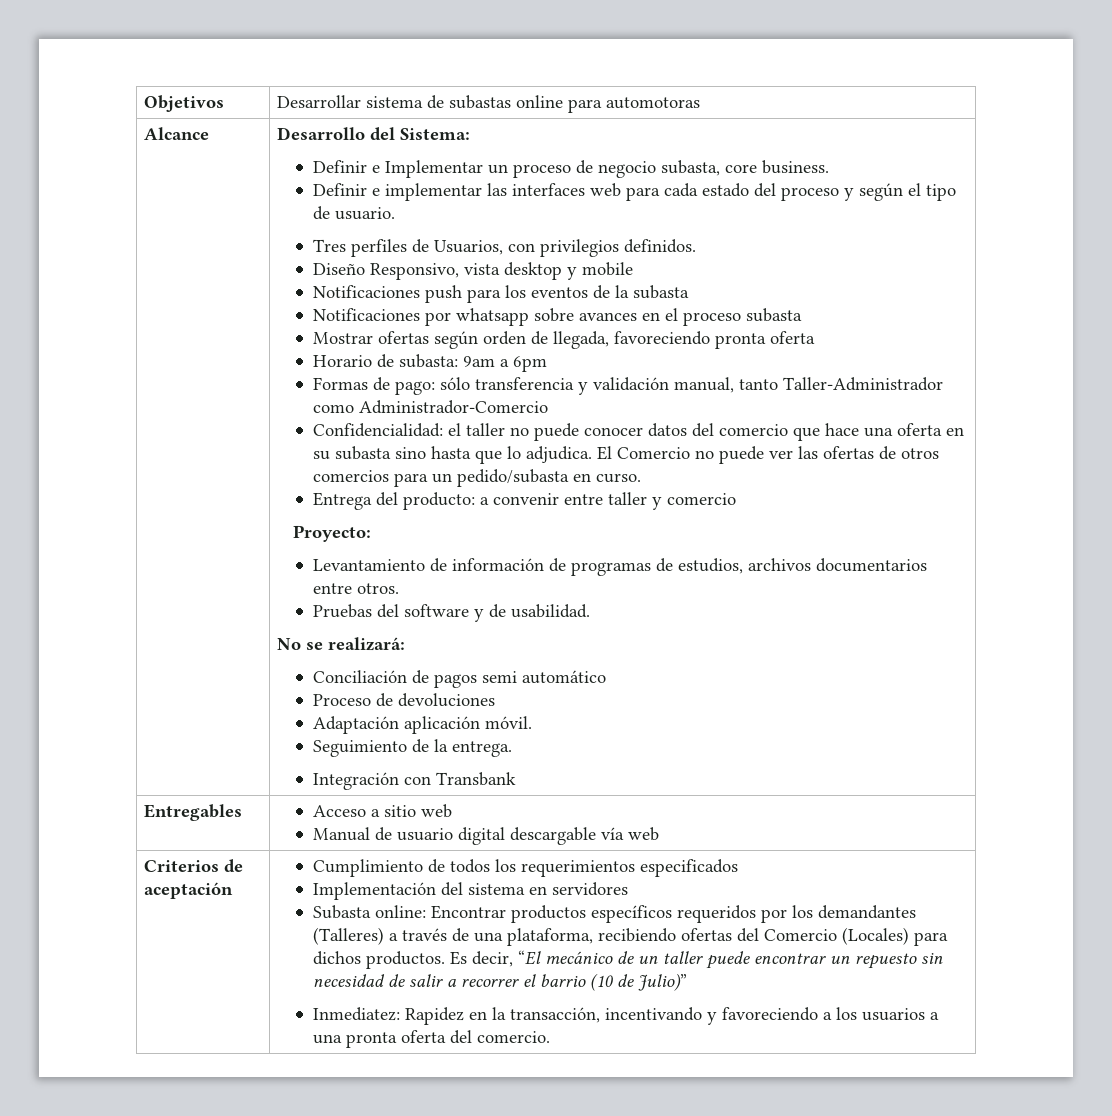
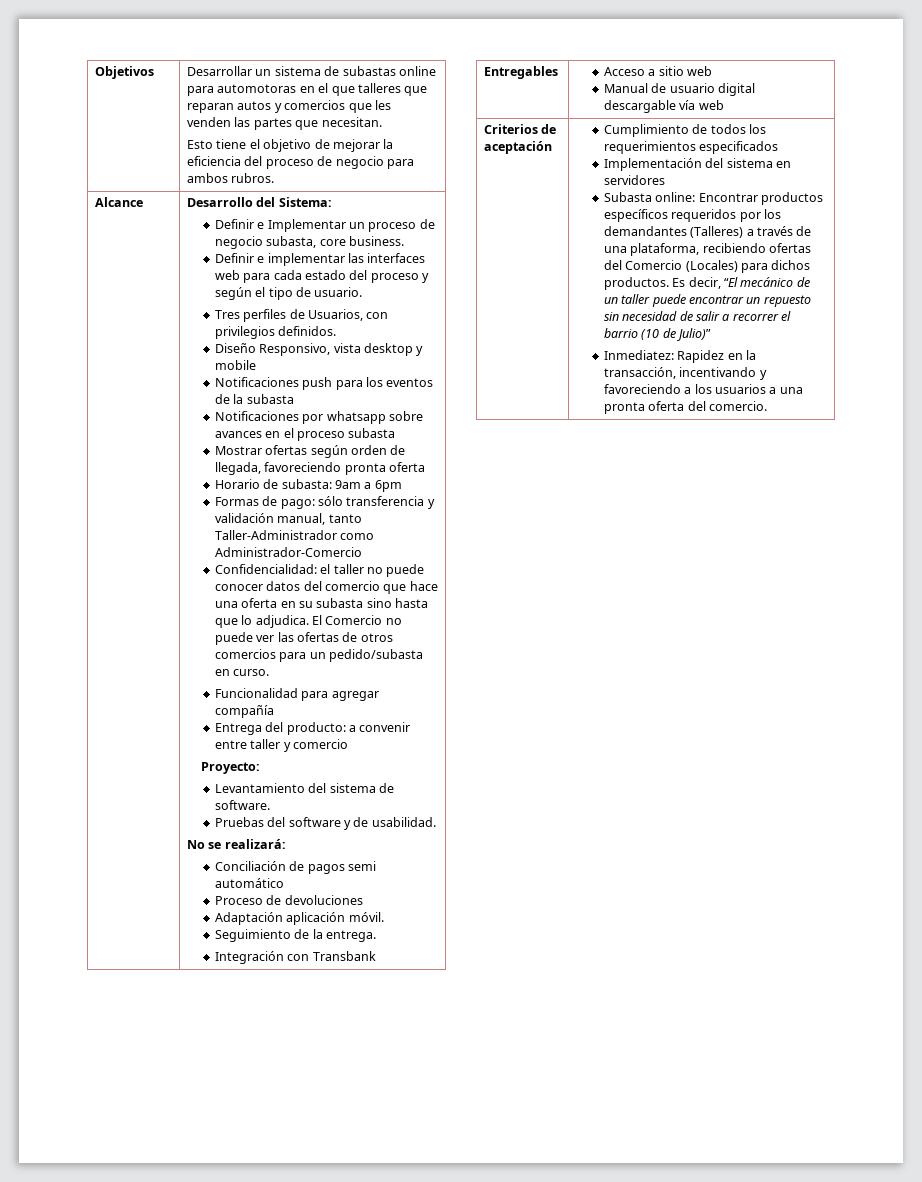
- Objetivos | Desarrollar sistema de subastas online para automotoras
+ Objetivos | Desarrollar un sistema de subastas online para automotoras en el que talleres que reparan autos y comercios que les venden las partes que necesitan.
+ Esto tiene el objetivo de mejorar la eficiencia del proceso de negocio para ambos rubros.
+ Funcionalidad para agregar compañía
- Levantamiento de información de programas de estudios, archivos documentarios entre otros.
+ Levantamiento del sistema de software.

